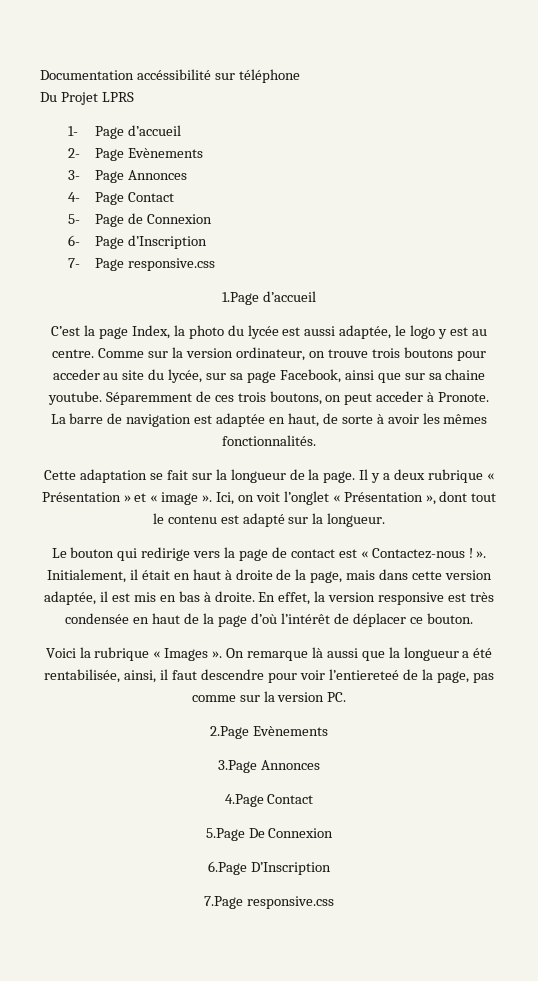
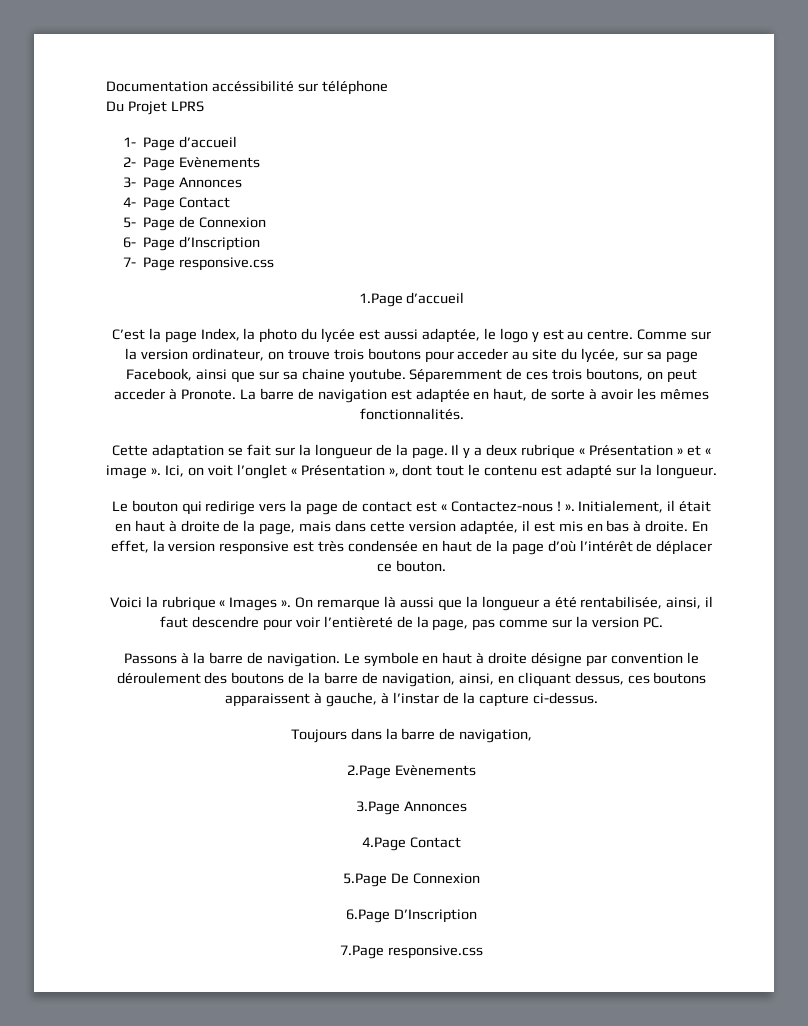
- On remarque là aussi que la longueur a été rentabilisée, ainsi, il faut descendre pour voir l’entiereteé de la page, pas comme sur la version PC.
+ On remarque là aussi que la longueur a été rentabilisée, ainsi, il faut descendre pour voir l’entièreté de la page, pas comme sur la version PC.
+ Passons à la barre de navigation. Le symbole en haut à droite désigne par convention le déroulement des boutons de la barre de navigation, ainsi, en cliquant dessus, ces boutons apparaissent à gauche, à l’instar de la capture ci-dessus.
+ Toujours dans la barre de navigation,

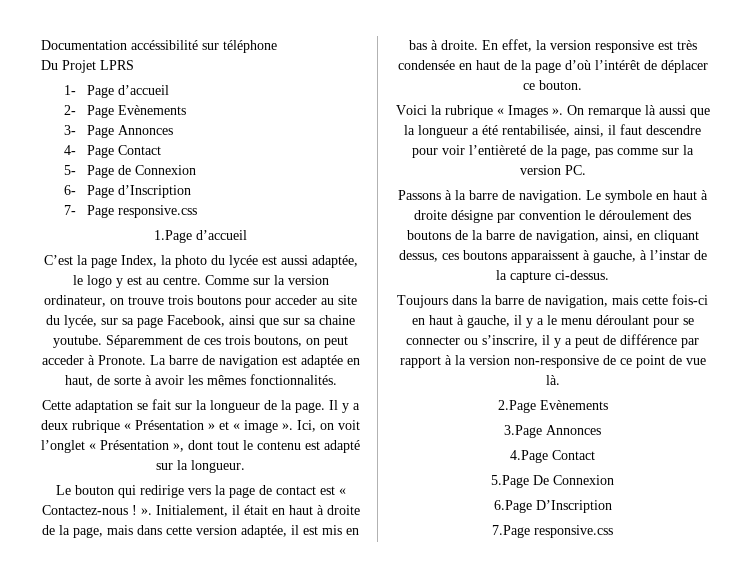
- Toujours dans la barre de navigation,
+ Toujours dans la barre de navigation, mais cette fois-ci en haut à gauche, il y a le menu déroulant pour se connecter ou s’inscrire, il y a peut de différence par rapport à la version non-responsive de ce point de vue là.

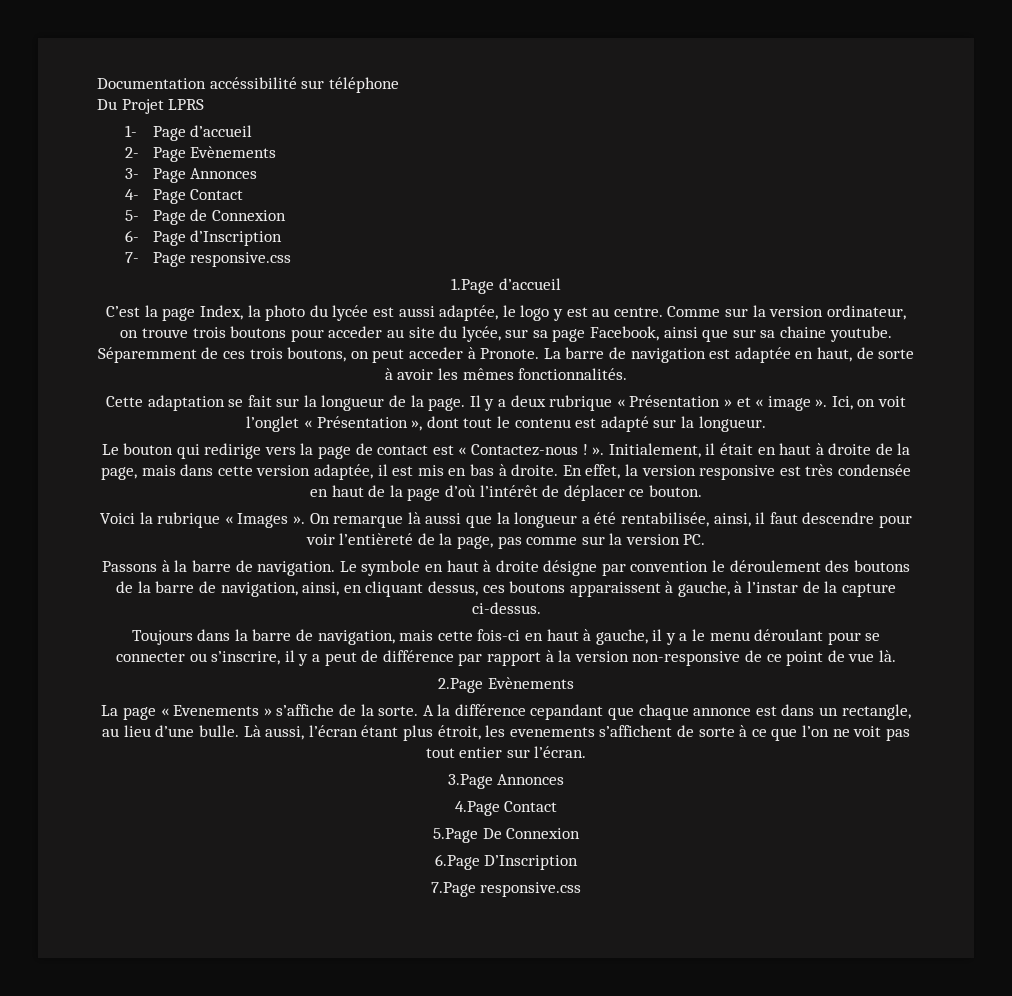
+ La page « Evenements » s’affiche de la sorte. A la différence cepandant que chaque annonce est dans un rectangle, au lieu d’une bulle. Là aussi, l’écran étant plus étroit, les evenements s’affichent de sorte à ce que l’on ne voit pas tout entier sur l’écran.

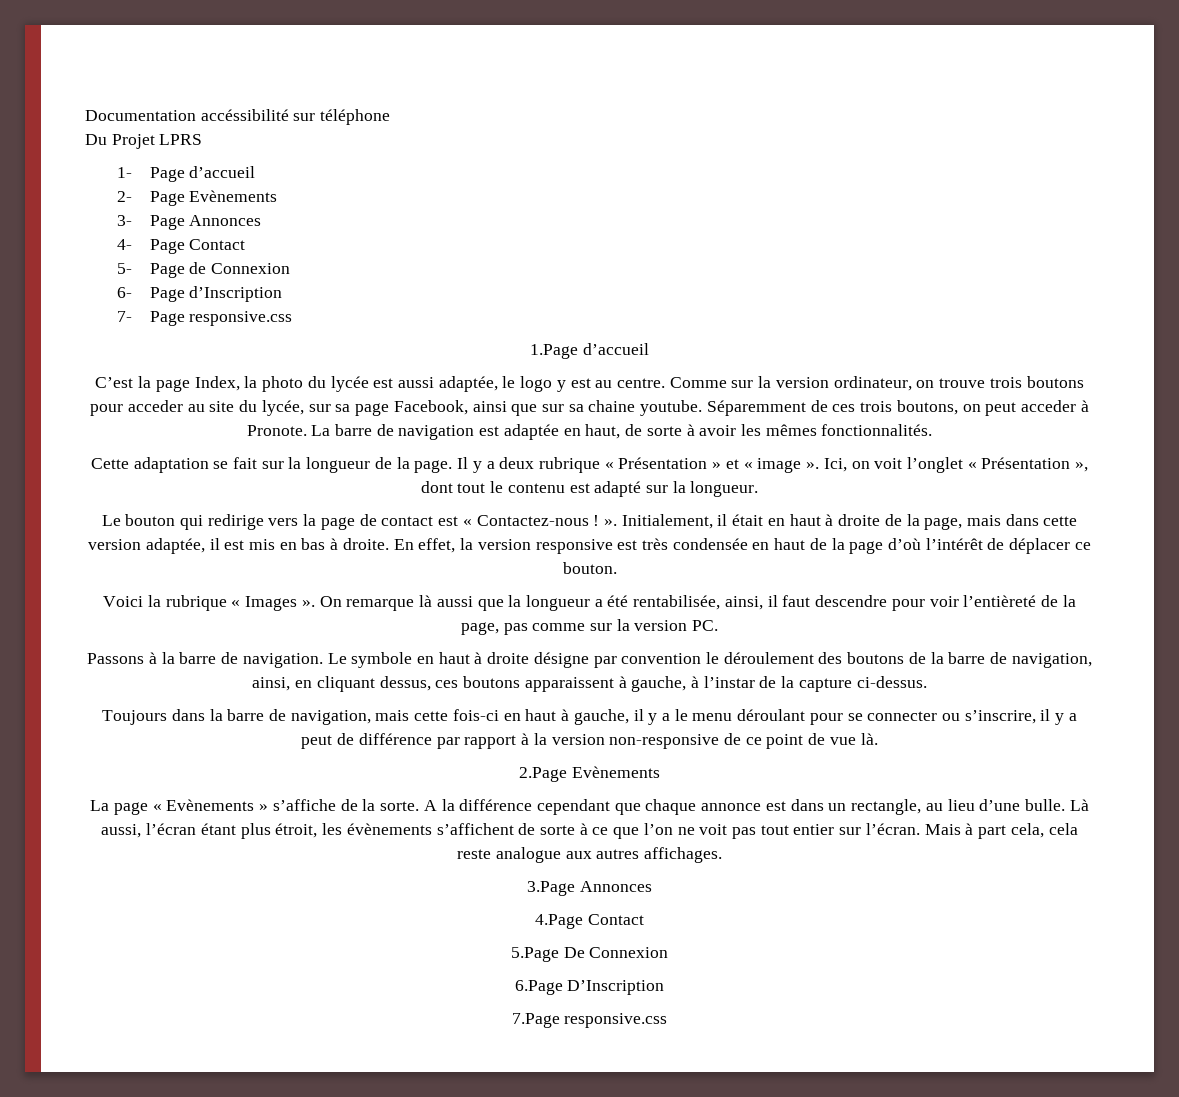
- La page « Evenements » s’affiche de la sorte.
+ La page « Evènements » s’affiche de la sorte.
- A la différence cepandant que chaque annonce est dans un rectangle, au lieu d’une bulle.
+ A la différence cependant que chaque annonce est dans un rectangle, au lieu d’une bulle.
- Là aussi, l’écran étant plus étroit, les evenements s’affichent de sorte à ce que l’on ne voit pas tout entier sur l’écran.
+ Là aussi, l’écran étant plus étroit, les évènements s’affichent de sorte à ce que l’on ne voit pas tout entier sur l’écran. Mais à part cela, cela reste analogue aux autres affichages.

